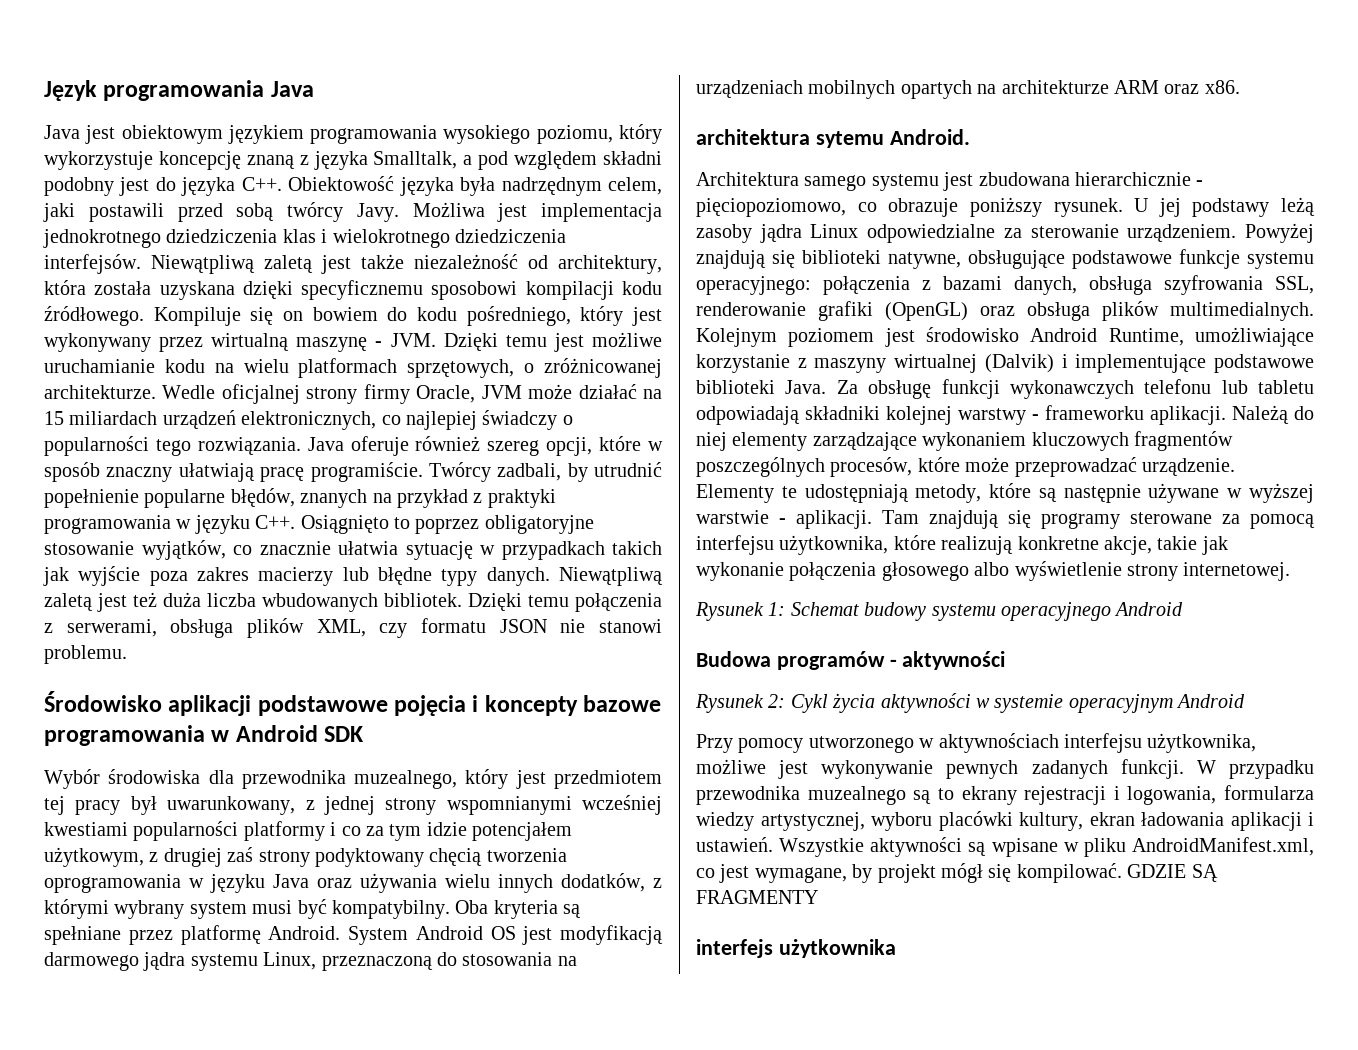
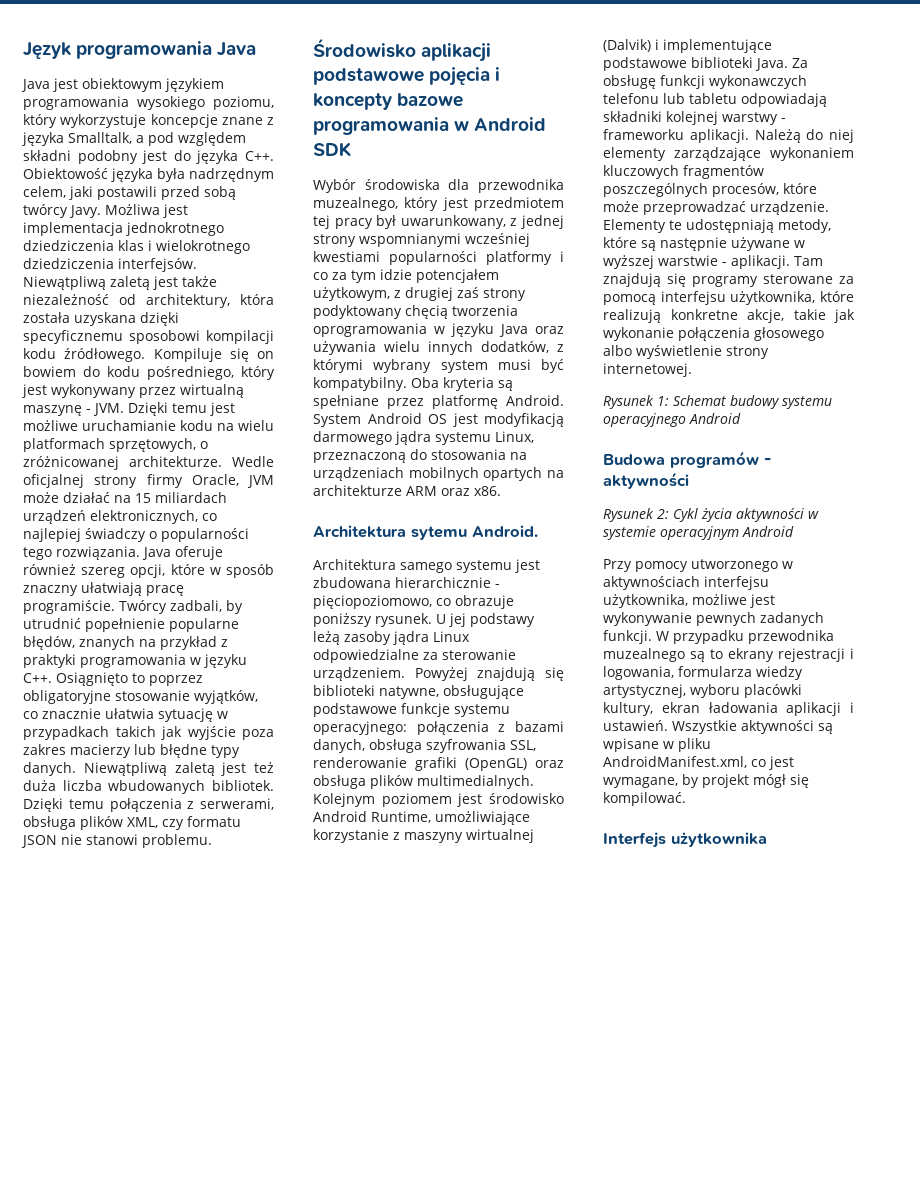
- Java jest obiektowym językiem programowania wysokiego poziomu, który wykorzystuje koncepcję znaną z języka Smalltalk, a pod względem składni podobny jest do języka C++. Obiektowość języka była nadrzędnym celem, jaki postawili przed sobą twórcy Javy.
+ Java jest obiektowym językiem programowania wysokiego poziomu, który wykorzystuje koncepcje znane z języka Smalltalk, a pod względem składni podobny jest do języka C++. Obiektowość języka była nadrzędnym celem, jaki postawili przed sobą twórcy Javy.
- architektura sytemu Android.
+ Architektura sytemu Android.
- Wszystkie aktywności są wpisane w pliku AndroidManifest.xml, co jest wymagane, by projekt mógł się kompilować. GDZIE SĄ FRAGMENTY
- interfejs użytkownika
+ Wszystkie aktywności są wpisane w pliku AndroidManifest.xml, co jest wymagane, by projekt mógł się kompilować.
+ Interfejs użytkownika

